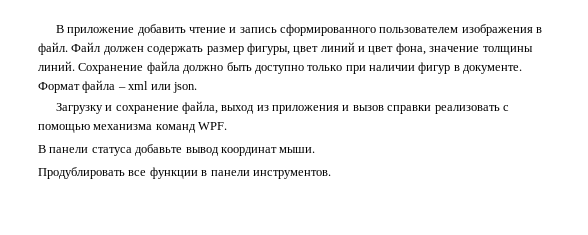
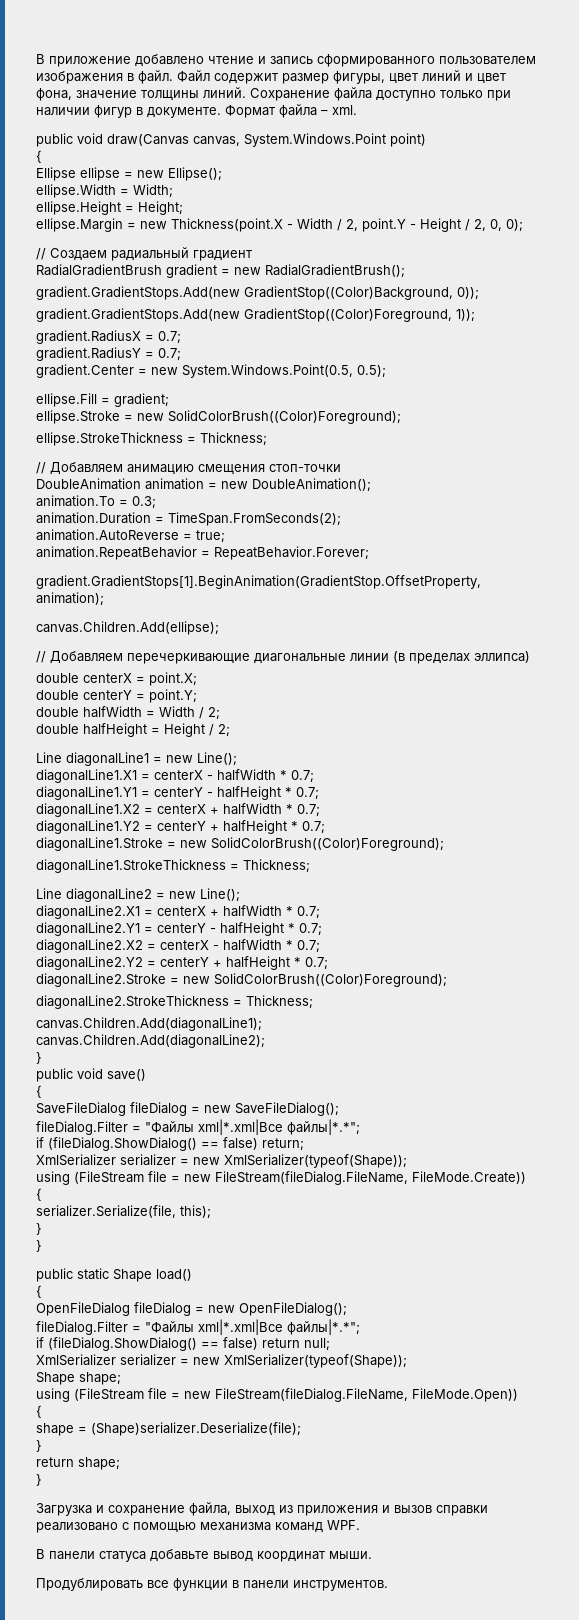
- В приложение добавить чтение и запись сформированного пользователем изображения в файл.
+ В приложение добавлено чтение и запись сформированного пользователем изображения в файл.
- Файл должен содержать размер фигуры, цвет линий и цвет фона, значение толщины линий.
+ Файл содержит размер фигуры, цвет линий и цвет фона, значение толщины линий.
- Сохранение файла должно быть доступно только при наличии фигур в документе.
+ Сохранение файла доступно только при наличии фигур в документе.
- Формат файла – xml или json.
- Загрузку и сохранение файла, выход из приложения и вызов справки реализовать с помощью механизма команд WPF.
+ Формат файла – xml.
+ public void draw(Canvas canvas, System.Windows.Point point)
+ {
+ Ellipse ellipse = new Ellipse();
+ ellipse.Width = Width;
+ ellipse.Height = Height;
+ ellipse.Margin = new Thickness(point.X - Width / 2, point.Y - Height / 2, 0, 0);
+ // Создаем радиальный градиент
+ RadialGradientBrush gradient = new RadialGradientBrush();
+ gradient.GradientStops.Add(new GradientStop((Color)Background, 0));
+ gradient.GradientStops.Add(new GradientStop((Color)Foreground, 1));
+ gradient.RadiusX = 0.7;
+ gradient.RadiusY = 0.7;
+ gradient.Center = new System.Windows.Point(0.5, 0.5);
+ ellipse.Fill = gradient;
+ ellipse.Stroke = new SolidColorBrush((Color)Foreground);
+ ellipse.StrokeThickness = Thickness;
+ // Добавляем анимацию смещения стоп-точки
+ DoubleAnimation animation = new DoubleAnimation();
+ animation.To = 0.3;
+ animation.Duration = TimeSpan.FromSeconds(2);
+ animation.AutoReverse = true;
+ animation.RepeatBehavior = RepeatBehavior.Forever;
+ gradient.GradientStops[1].BeginAnimation(GradientStop.OffsetProperty, animation);
+ canvas.Children.Add(ellipse);
+ // Добавляем перечеркивающие диагональные линии (в пределах эллипса)
+ double centerX = point.X;
+ double centerY = point.Y;
+ double halfWidth = Width / 2;
+ double halfHeight = Height / 2;
+ Line diagonalLine1 = new Line();
+ diagonalLine1.X1 = centerX - halfWidth * 0.7;
+ diagonalLine1.Y1 = centerY - halfHeight * 0.7;
+ diagonalLine1.X2 = centerX + halfWidth * 0.7;
+ diagonalLine1.Y2 = centerY + halfHeight * 0.7;
+ diagonalLine1.Stroke = new SolidColorBrush((Color)Foreground);
+ diagonalLine1.StrokeThickness = Thickness;
+ Line diagonalLine2 = new Line();
+ diagonalLine2.X1 = centerX + halfWidth * 0.7;
+ diagonalLine2.Y1 = centerY - halfHeight * 0.7;
+ diagonalLine2.X2 = centerX - halfWidth * 0.7;
+ diagonalLine2.Y2 = centerY + halfHeight * 0.7;
+ diagonalLine2.Stroke = new SolidColorBrush((Color)Foreground);
+ diagonalLine2.StrokeThickness = Thickness;
+ canvas.Children.Add(diagonalLine1);
+ canvas.Children.Add(diagonalLine2);
+ }
+ public void save()
+ {
+ SaveFileDialog fileDialog = new SaveFileDialog();
+ fileDialog.Filter = "Файлы xml|*.xml|Все файлы|*.*";
+ if (fileDialog.ShowDialog() == false) return;
+ XmlSerializer serializer = new XmlSerializer(typeof(Shape));
+ using (FileStream file = new FileStream(fileDialog.FileName, FileMode.Create))
+ {
+ serializer.Serialize(file, this);
+ }
+ }
+ public static Shape load()
+ {
+ OpenFileDialog fileDialog = new OpenFileDialog();
+ fileDialog.Filter = "Файлы xml|*.xml|Все файлы|*.*";
+ if (fileDialog.ShowDialog() == false) return null;
+ XmlSerializer serializer = new XmlSerializer(typeof(Shape));
+ Shape shape;
+ using (FileStream file = new FileStream(fileDialog.FileName, FileMode.Open))
+ {
+ shape = (Shape)serializer.Deserialize(file);
+ }
+ return shape;
+ }
+ Загрузка и сохранение файла, выход из приложения и вызов справки реализовано с помощью механизма команд WPF.

